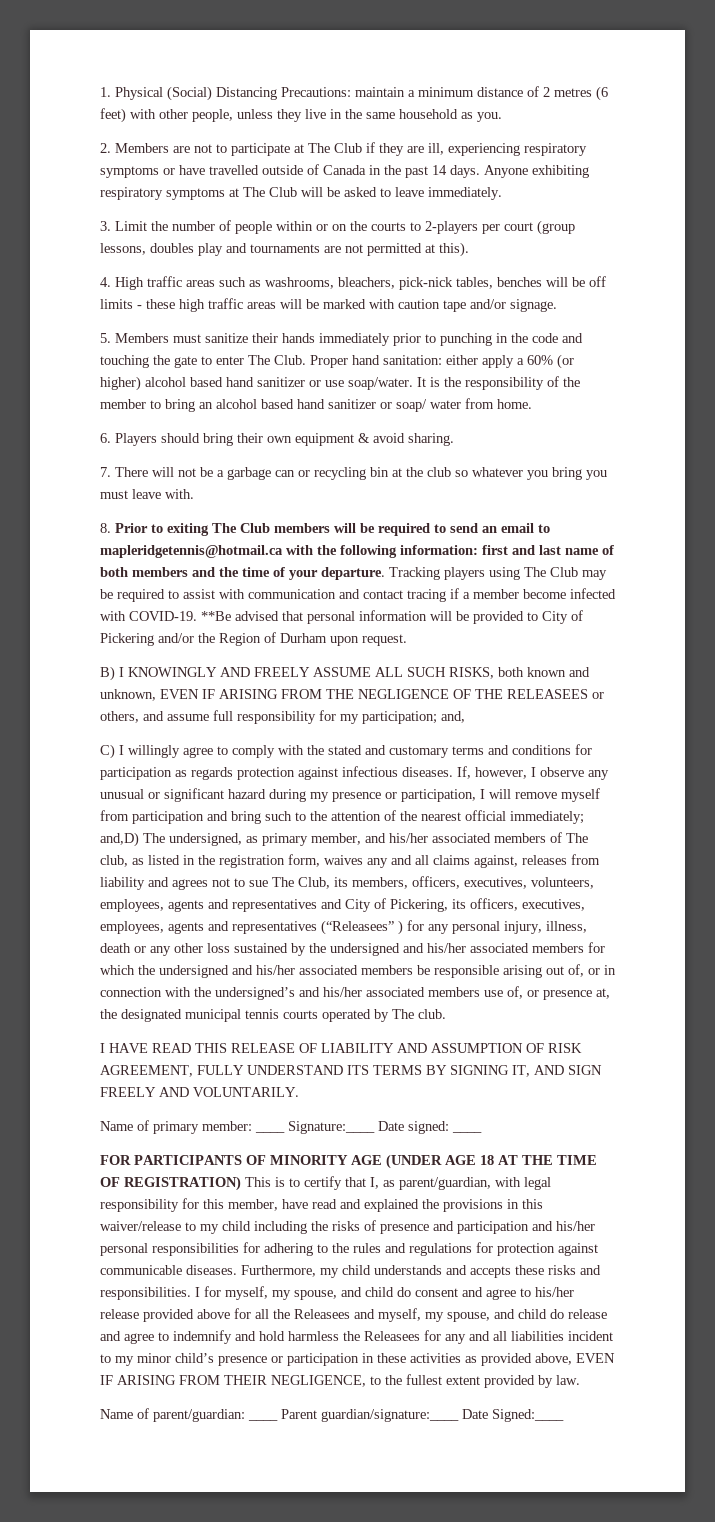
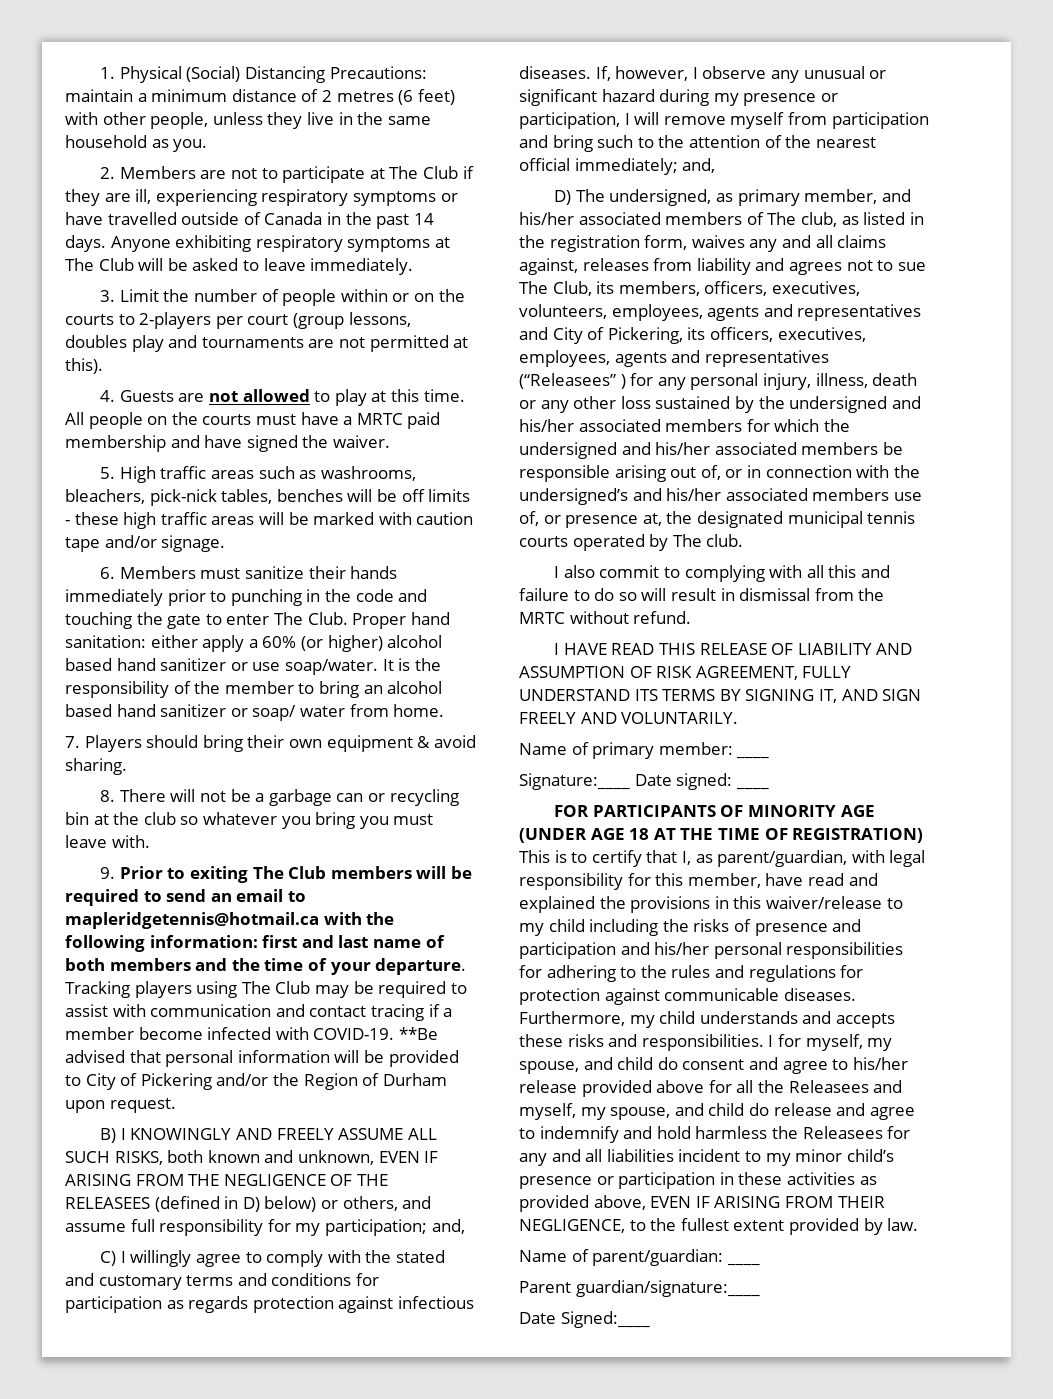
- 4. High traffic areas such as washrooms, bleachers, pick-nick tables, benches will be off limits - these high traffic areas will be marked with caution tape and/or signage.
+ 4. Guests are not allowed to play at this time. All people on the courts must have a MRTC paid membership and have signed the waiver.
+ 5. High traffic areas such as washrooms, bleachers, pick-nick tables, benches will be off limits - these high traffic areas will be marked with caution tape and/or signage.
- 5. Members must sanitize their hands immediately prior to punching in the code and touching the gate to enter The Club.
+ 6. Members must sanitize their hands immediately prior to punching in the code and touching the gate to enter The Club.
- 6. Players should bring their own equipment & avoid sharing.
+ 7. Players should bring their own equipment & avoid sharing.
- 7. There will not be a garbage can or recycling bin at the club so whatever you bring you must leave with.
+ 8. There will not be a garbage can or recycling bin at the club so whatever you bring you must leave with.
- 8. Prior to exiting The Club members will be required to send an email to mapleridgetennis@hotmail.ca with the following information: first and last name of both members and the time of your departure.
+ 9. Prior to exiting The Club members will be required to send an email to mapleridgetennis@hotmail.ca with the following information: first and last name of both members and the time of your departure.
- B) I KNOWINGLY AND FREELY ASSUME ALL SUCH RISKS, both known and unknown, EVEN IF ARISING FROM THE NEGLIGENCE OF THE RELEASEES or others, and assume full responsibility for my participation; and,
+ B) I KNOWINGLY AND FREELY ASSUME ALL SUCH RISKS, both known and unknown, EVEN IF ARISING FROM THE NEGLIGENCE OF THE RELEASEES (defined in D) below) or others, and assume full responsibility for my participation; and,
- If, however, I observe any unusual or significant hazard during my presence or participation, I will remove myself from participation and bring such to the attention of the nearest official immediately; and,D) The undersigned, as primary member, and his/her associated members of The club, as listed in the registration form, waives any and all claims against, releases from liability and agrees not to sue The Club, its members, officers, executives, volunteers, employees, agents and representatives and City of Pickering, its officers, executives, employees, agents and representatives (“Releasees” ) for any personal injury, illness, death or any other loss sustained by the undersigned and his/her associated members for which the undersigned and his/her associated members be responsible arising out of, or in connection with the undersigned’s and his/her associated members use of, or presence at, the designated municipal tennis courts operated by The club.
+ If, however, I observe any unusual or significant hazard during my presence or participation, I will remove myself from participation and bring such to the attention of the nearest official immediately; and,
+ D) The undersigned, as primary member, and his/her associated members of The club, as listed in the registration form, waives any and all claims against, releases from liability and agrees not to sue The Club, its members, officers, executives, volunteers, employees, agents and representatives and City of Pickering, its officers, executives, employees, agents and representatives (“Releasees” ) for any personal injury, illness, death or any other loss sustained by the undersigned and his/her associated members for which the undersigned and his/her associated members be responsible arising out of, or in connection with the undersigned’s and his/her associated members use of, or presence at, the designated municipal tennis courts operated by The club.
+ I also commit to complying with all this and failure to do so will result in dismissal from the MRTC without refund.
- Name of primary member: ____ Signature:____ Date signed: ____
+ Name of primary member: ____
+ Signature:____ Date signed: ____
- Name of parent/guardian: ____ Parent guardian/signature:____ Date Signed:____
+ Name of parent/guardian: ____
+ Parent guardian/signature:____
+ Date Signed:____

